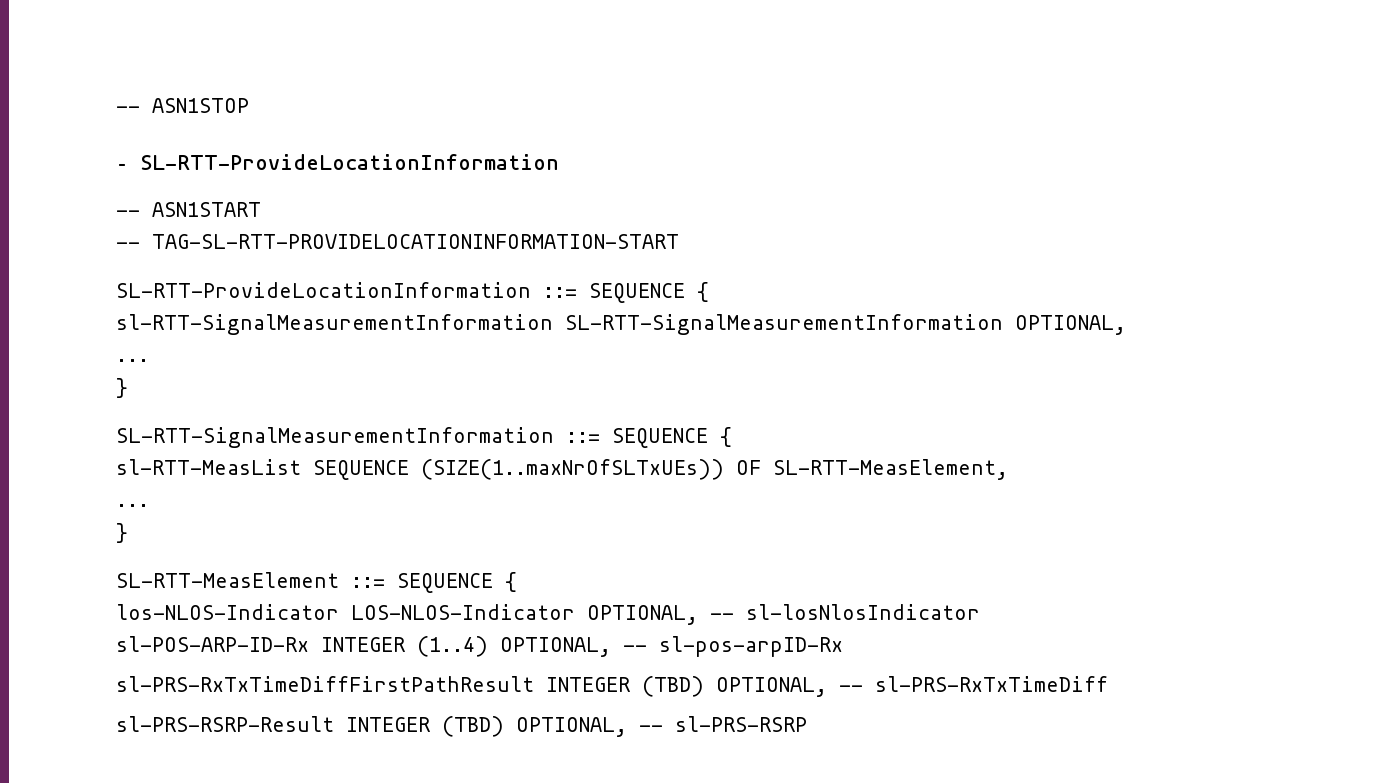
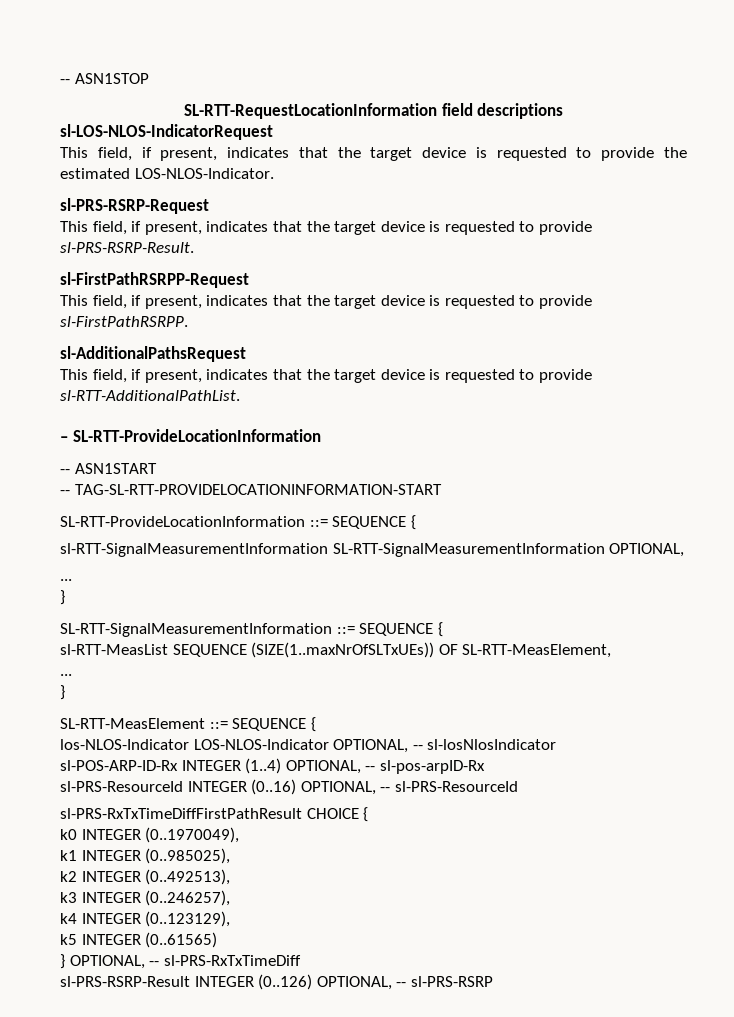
+ SL-RTT-RequestLocationInformation field descriptions
+ sl-LOS-NLOS-IndicatorRequest
+ This field, if present, indicates that the target device is requested to provide the estimated LOS-NLOS-Indicator.
+ sl-PRS-RSRP-Request
+ This field, if present, indicates that the target device is requested to provide sl-PRS-RSRP-Result.
+ sl-FirstPathRSRPP-Request
+ This field, if present, indicates that the target device is requested to provide sl-FirstPathRSRPP.
+ sl-AdditionalPathsRequest
+ This field, if present, indicates that the target device is requested to provide sl-RTT-AdditionalPathList.
- sl-PRS-RxTxTimeDiffFirstPathResult INTEGER (TBD) OPTIONAL, -- sl-PRS-RxTxTimeDiff
+ sl-PRS-ResourceId INTEGER (0..16) OPTIONAL, -- sl-PRS-ResourceId
+ sl-PRS-RxTxTimeDiffFirstPathResult CHOICE {
+ k0 INTEGER (0..1970049),
+ k1 INTEGER (0..985025),
+ k2 INTEGER (0..492513),
+ k3 INTEGER (0..246257),
+ k4 INTEGER (0..123129),
+ k5 INTEGER (0..61565)
+ } OPTIONAL, -- sl-PRS-RxTxTimeDiff
- sl-PRS-RSRP-Result INTEGER (TBD) OPTIONAL, -- sl-PRS-RSRP
+ sl-PRS-RSRP-Result INTEGER (0..126) OPTIONAL, -- sl-PRS-RSRP

